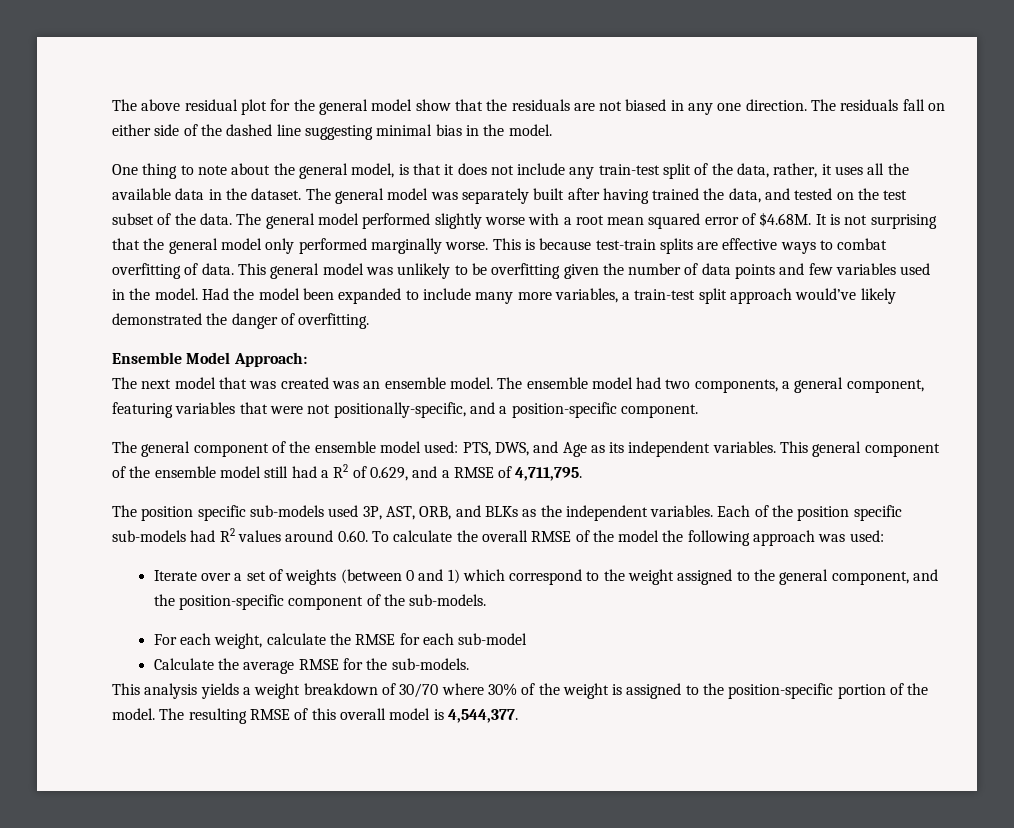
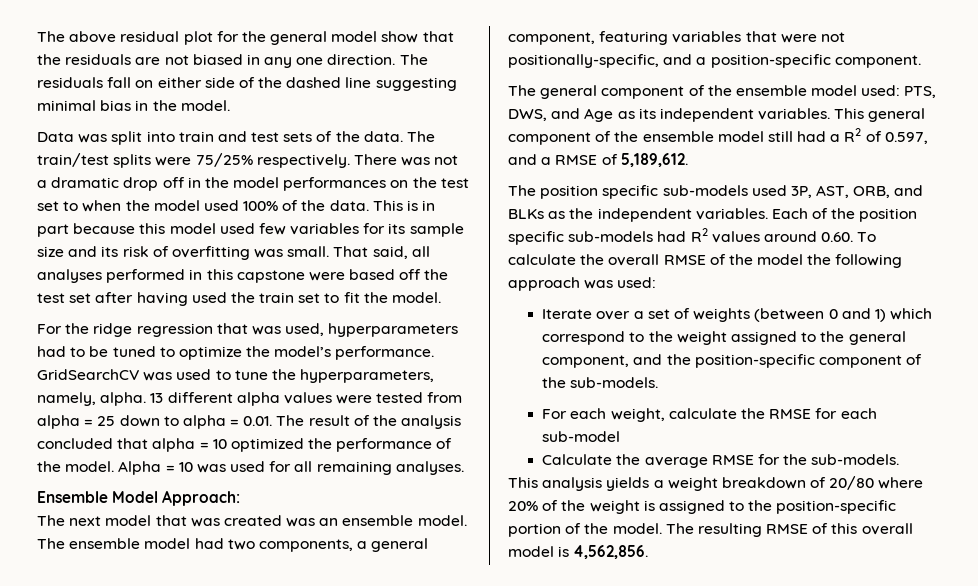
- One thing to note about the general model, is that it does not include any train-test split of the data, rather, it uses all the available data in the dataset. The general model was separately built after having trained the data, and tested on the test subset of the data. The general model performed slightly worse with a root mean squared error of $4.68M. It is not surprising that the general model only performed marginally worse. This is because test-train splits are effective ways to combat overfitting of data. This general model was unlikely to be overfitting given the number of data points and few variables used in the model. Had the model been expanded to include many more variables, a train-test split approach would’ve likely demonstrated the danger of overfitting.
+ Data was split into train and test sets of the data. The train/test splits were 75/25% respectively. There was not a dramatic drop off in the model performances on the test set to when the model used 100% of the data. This is in part because this model used few variables for its sample size and its risk of overfitting was small. That said, all analyses performed in this capstone were based off the test set after having used the train set to fit the model.
+ For the ridge regression that was used, hyperparameters had to be tuned to optimize the model’s performance. GridSearchCV was used to tune the hyperparameters, namely, alpha. 13 different alpha values were tested from alpha = 25 down to alpha = 0.01. The result of the analysis concluded that alpha = 10 optimized the performance of the model. Alpha = 10 was used for all remaining analyses.
- This general component of the ensemble model still had a R2 of 0.629, and a RMSE of 4,711,795.
+ This general component of the ensemble model still had a R2 of 0.597, and a RMSE of 5,189,612.
- This analysis yields a weight breakdown of 30/70 where 30% of the weight is assigned to the position-specific portion of the model.
+ This analysis yields a weight breakdown of 20/80 where 20% of the weight is assigned to the position-specific portion of the model.
- The resulting RMSE of this overall model is 4,544,377.
+ The resulting RMSE of this overall model is 4,562,856.

